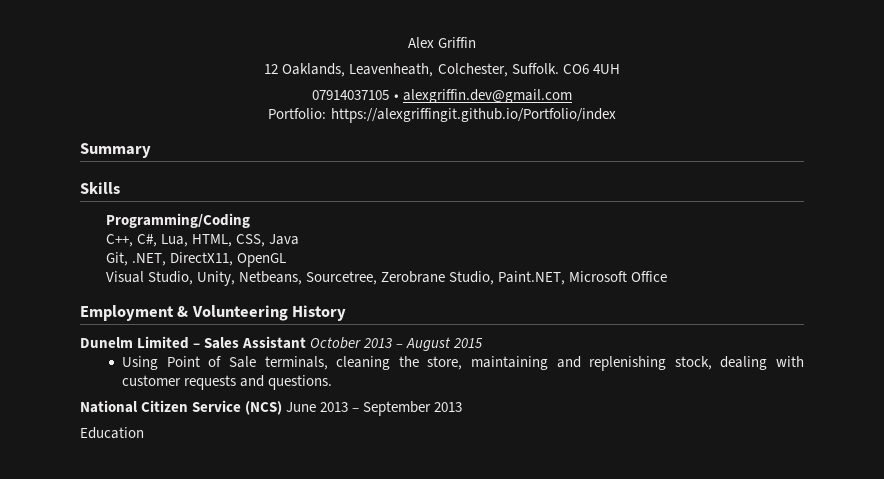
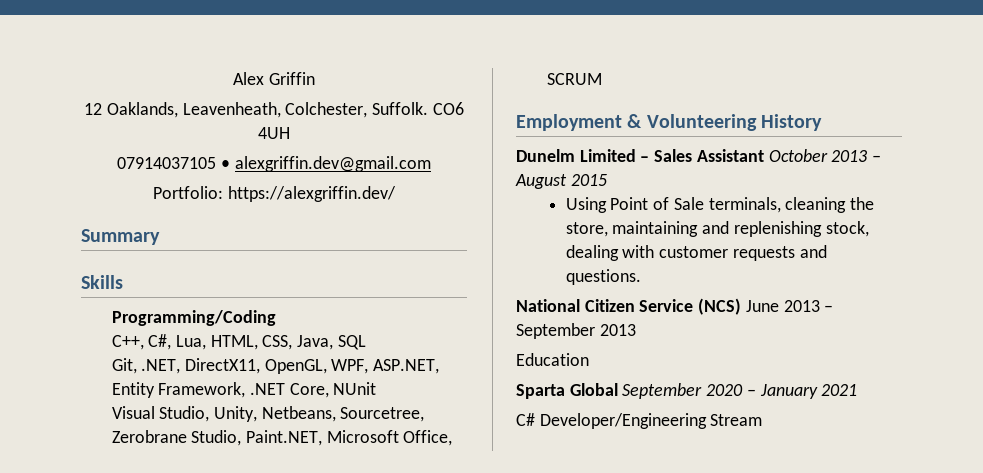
- Portfolio: https://alexgriffingit.github.io/Portfolio/index
+ Portfolio: https://alexgriffin.dev/
- C++, C#, Lua, HTML, CSS, Java
+ C++, C#, Lua, HTML, CSS, Java, SQL
- Git, .NET, DirectX11, OpenGL
+ Git, .NET, DirectX11, OpenGL, WPF, ASP.NET, Entity Framework, .NET Core, NUnit
- Visual Studio, Unity, Netbeans, Sourcetree, Zerobrane Studio, Paint.NET, Microsoft Office
+ Visual Studio, Unity, Netbeans, Sourcetree, Zerobrane Studio, Paint.NET, Microsoft Office, SCRUM
+ Sparta Global September 2020 – January 2021
+ C# Developer/Engineering Stream

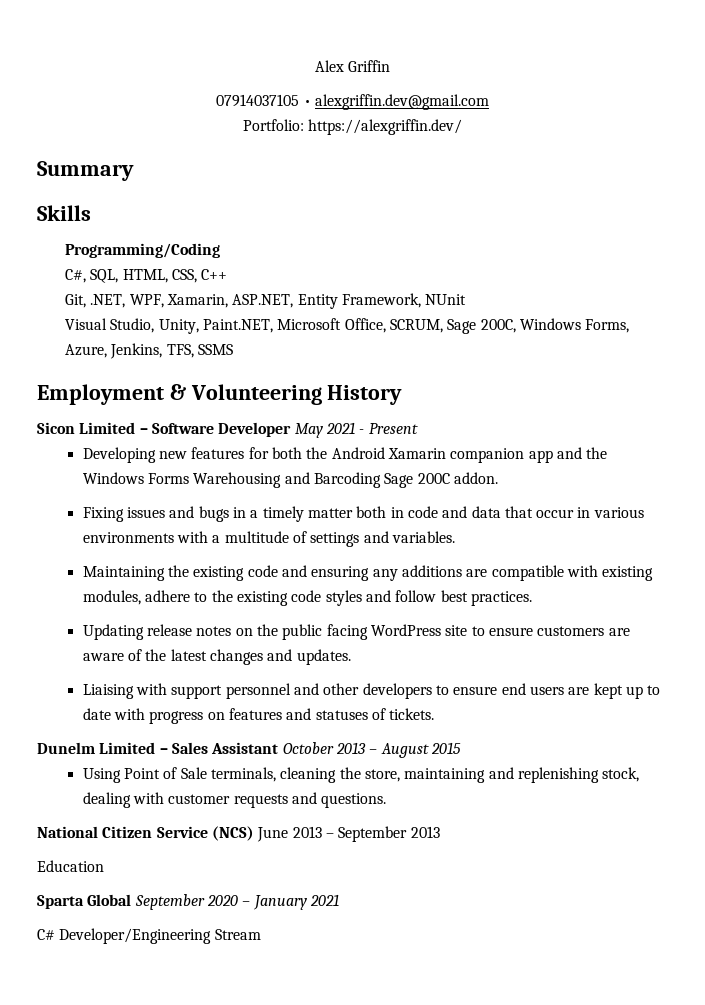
- 12 Oaklands, Leavenheath, Colchester, Suffolk. CO6 4UH
- C++, C#, Lua, HTML, CSS, Java, SQL
+ C#, SQL, HTML, CSS, C++
- Git, .NET, DirectX11, OpenGL, WPF, ASP.NET, Entity Framework, .NET Core, NUnit
+ Git, .NET, WPF, Xamarin, ASP.NET, Entity Framework, NUnit
- Visual Studio, Unity, Netbeans, Sourcetree, Zerobrane Studio, Paint.NET, Microsoft Office, SCRUM
+ Visual Studio, Unity, Paint.NET, Microsoft Office, SCRUM, Sage 200C, Windows Forms, Azure, Jenkins, TFS, SSMS
  Employment & Volunteering History
+ Sicon Limited – Software Developer May 2021 - Present
+ Developing new features for both the Android Xamarin companion app and the Windows Forms Warehousing and Barcoding Sage 200C addon.
+ Fixing issues and bugs in a timely matter both in code and data that occur in various environments with a multitude of settings and variables.
+ Maintaining the existing code and ensuring any additions are compatible with existing modules, adhere to the existing code styles and follow best practices.
+ Updating release notes on the public facing WordPress site to ensure customers are aware of the latest changes and updates.
+ Liaising with support personnel and other developers to ensure end users are kept up to date with progress on features and statuses of tickets.

